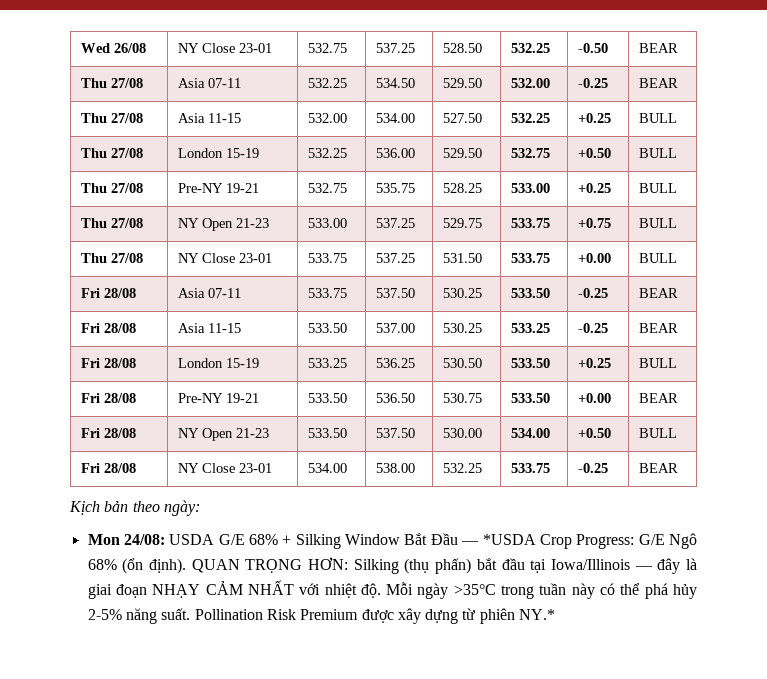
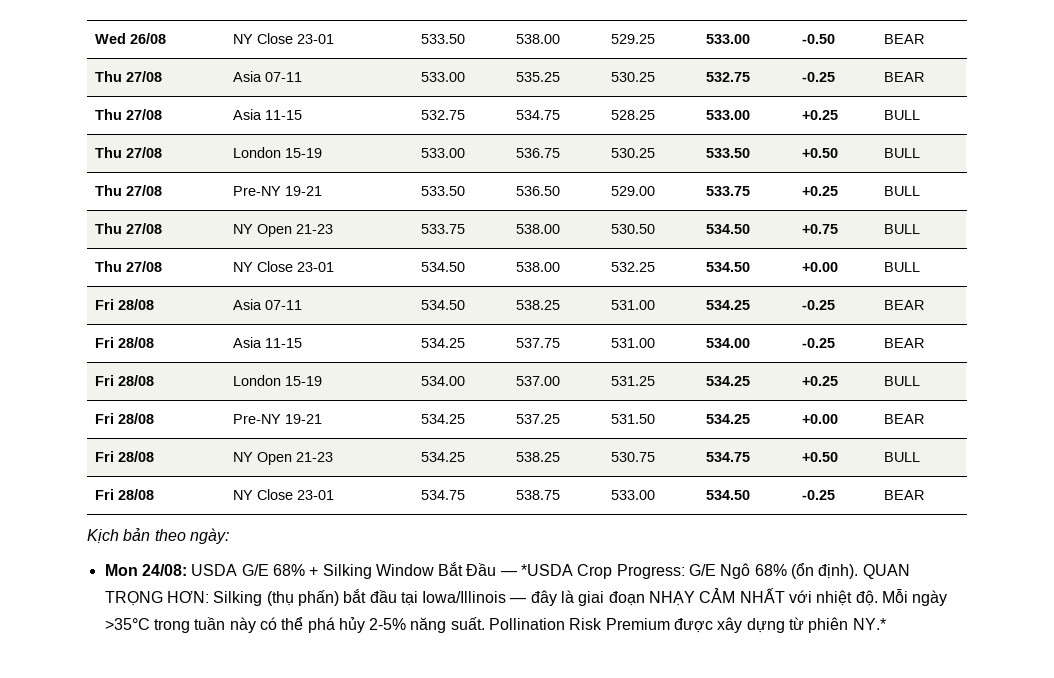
- Wed 26/08 | NY Close 23-01 | 532.75 | 537.25 | 528.50 | 532.25 | -0.50 | BEAR
+ Wed 26/08 | NY Close 23-01 | 533.50 | 538.00 | 529.25 | 533.00 | -0.50 | BEAR
- Thu 27/08 | Asia 07-11 | 532.25 | 534.50 | 529.50 | 532.00 | -0.25 | BEAR
+ Thu 27/08 | Asia 07-11 | 533.00 | 535.25 | 530.25 | 532.75 | -0.25 | BEAR
- Thu 27/08 | Asia 11-15 | 532.00 | 534.00 | 527.50 | 532.25 | +0.25 | BULL
- Thu 27/08 | London 15-19 | 532.25 | 536.00 | 529.50 | 532.75 | +0.50 | BULL
- Thu 27/08 | Pre-NY 19-21 | 532.75 | 535.75 | 528.25 | 533.00 | +0.25 | BULL
+ Thu 27/08 | Asia 11-15 | 532.75 | 534.75 | 528.25 | 533.00 | +0.25 | BULL
+ Thu 27/08 | London 15-19 | 533.00 | 536.75 | 530.25 | 533.50 | +0.50 | BULL
+ Thu 27/08 | Pre-NY 19-21 | 533.50 | 536.50 | 529.00 | 533.75 | +0.25 | BULL
- Thu 27/08 | NY Open 21-23 | 533.00 | 537.25 | 529.75 | 533.75 | +0.75 | BULL
+ Thu 27/08 | NY Open 21-23 | 533.75 | 538.00 | 530.50 | 534.50 | +0.75 | BULL
- Thu 27/08 | NY Close 23-01 | 533.75 | 537.25 | 531.50 | 533.75 | +0.00 | BULL
+ Thu 27/08 | NY Close 23-01 | 534.50 | 538.00 | 532.25 | 534.50 | +0.00 | BULL
- Fri 28/08 | Asia 07-11 | 533.75 | 537.50 | 530.25 | 533.50 | -0.25 | BEAR
+ Fri 28/08 | Asia 07-11 | 534.50 | 538.25 | 531.00 | 534.25 | -0.25 | BEAR
- Fri 28/08 | Asia 11-15 | 533.50 | 537.00 | 530.25 | 533.25 | -0.25 | BEAR
+ Fri 28/08 | Asia 11-15 | 534.25 | 537.75 | 531.00 | 534.00 | -0.25 | BEAR
- Fri 28/08 | London 15-19 | 533.25 | 536.25 | 530.50 | 533.50 | +0.25 | BULL
+ Fri 28/08 | London 15-19 | 534.00 | 537.00 | 531.25 | 534.25 | +0.25 | BULL
- Fri 28/08 | Pre-NY 19-21 | 533.50 | 536.50 | 530.75 | 533.50 | +0.00 | BEAR
+ Fri 28/08 | Pre-NY 19-21 | 534.25 | 537.25 | 531.50 | 534.25 | +0.00 | BEAR
- Fri 28/08 | NY Open 21-23 | 533.50 | 537.50 | 530.00 | 534.00 | +0.50 | BULL
+ Fri 28/08 | NY Open 21-23 | 534.25 | 538.25 | 530.75 | 534.75 | +0.50 | BULL
- Fri 28/08 | NY Close 23-01 | 534.00 | 538.00 | 532.25 | 533.75 | -0.25 | BEAR
+ Fri 28/08 | NY Close 23-01 | 534.75 | 538.75 | 533.00 | 534.50 | -0.25 | BEAR

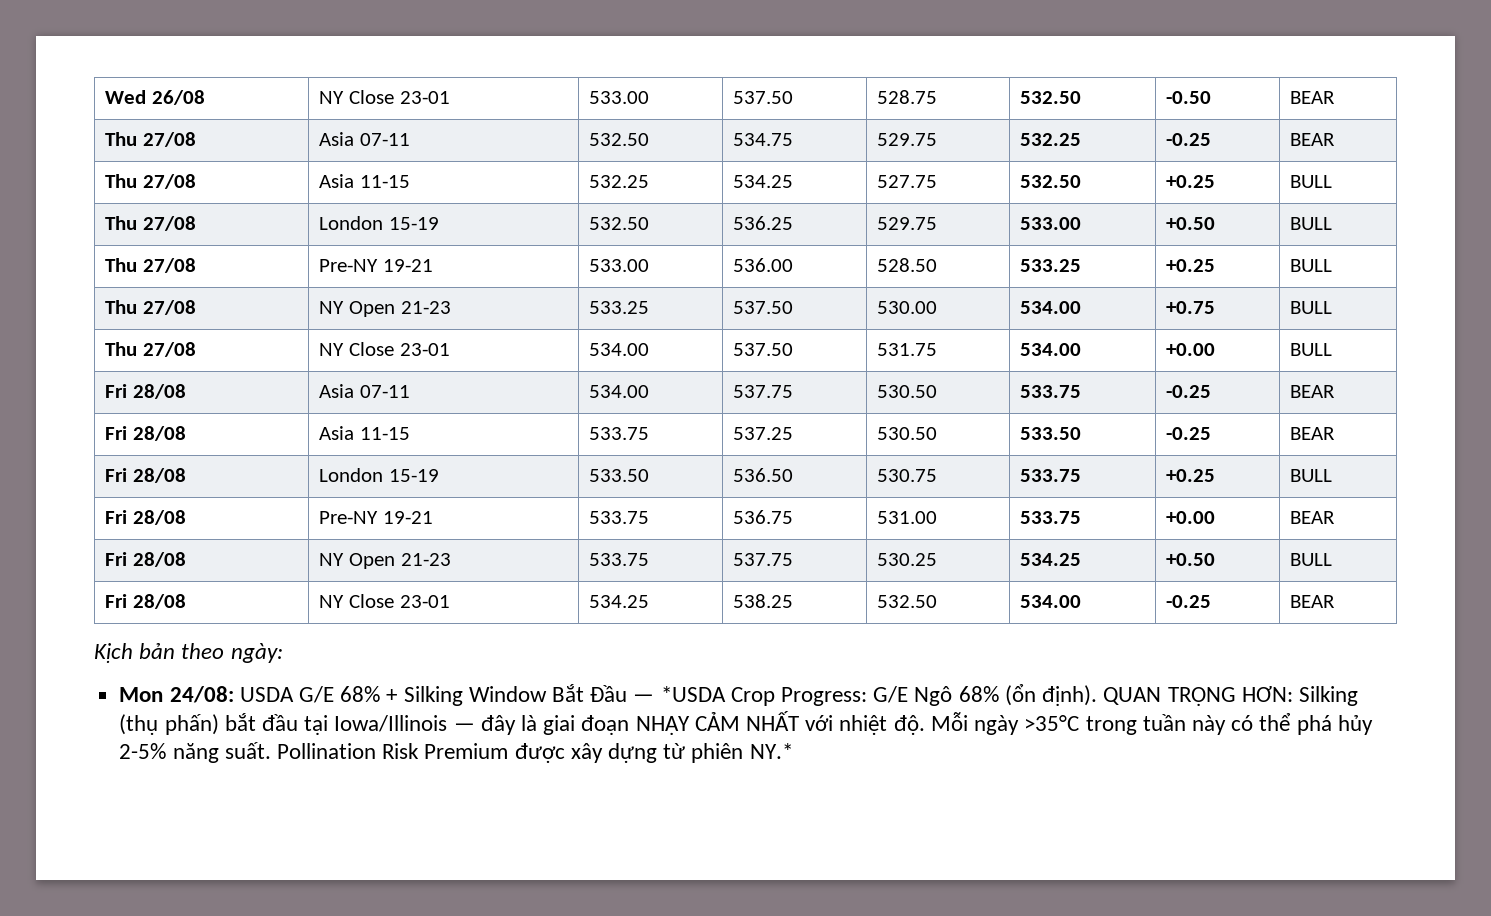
- Wed 26/08 | NY Close 23-01 | 533.50 | 538.00 | 529.25 | 533.00 | -0.50 | BEAR
+ Wed 26/08 | NY Close 23-01 | 533.00 | 537.50 | 528.75 | 532.50 | -0.50 | BEAR
- Thu 27/08 | Asia 07-11 | 533.00 | 535.25 | 530.25 | 532.75 | -0.25 | BEAR
+ Thu 27/08 | Asia 07-11 | 532.50 | 534.75 | 529.75 | 532.25 | -0.25 | BEAR
- Thu 27/08 | Asia 11-15 | 532.75 | 534.75 | 528.25 | 533.00 | +0.25 | BULL
+ Thu 27/08 | Asia 11-15 | 532.25 | 534.25 | 527.75 | 532.50 | +0.25 | BULL
- Thu 27/08 | London 15-19 | 533.00 | 536.75 | 530.25 | 533.50 | +0.50 | BULL
+ Thu 27/08 | London 15-19 | 532.50 | 536.25 | 529.75 | 533.00 | +0.50 | BULL
- Thu 27/08 | Pre-NY 19-21 | 533.50 | 536.50 | 529.00 | 533.75 | +0.25 | BULL
+ Thu 27/08 | Pre-NY 19-21 | 533.00 | 536.00 | 528.50 | 533.25 | +0.25 | BULL
- Thu 27/08 | NY Open 21-23 | 533.75 | 538.00 | 530.50 | 534.50 | +0.75 | BULL
+ Thu 27/08 | NY Open 21-23 | 533.25 | 537.50 | 530.00 | 534.00 | +0.75 | BULL
- Thu 27/08 | NY Close 23-01 | 534.50 | 538.00 | 532.25 | 534.50 | +0.00 | BULL
+ Thu 27/08 | NY Close 23-01 | 534.00 | 537.50 | 531.75 | 534.00 | +0.00 | BULL
- Fri 28/08 | Asia 07-11 | 534.50 | 538.25 | 531.00 | 534.25 | -0.25 | BEAR
+ Fri 28/08 | Asia 07-11 | 534.00 | 537.75 | 530.50 | 533.75 | -0.25 | BEAR
- Fri 28/08 | Asia 11-15 | 534.25 | 537.75 | 531.00 | 534.00 | -0.25 | BEAR
+ Fri 28/08 | Asia 11-15 | 533.75 | 537.25 | 530.50 | 533.50 | -0.25 | BEAR
- Fri 28/08 | London 15-19 | 534.00 | 537.00 | 531.25 | 534.25 | +0.25 | BULL
+ Fri 28/08 | London 15-19 | 533.50 | 536.50 | 530.75 | 533.75 | +0.25 | BULL
- Fri 28/08 | Pre-NY 19-21 | 534.25 | 537.25 | 531.50 | 534.25 | +0.00 | BEAR
+ Fri 28/08 | Pre-NY 19-21 | 533.75 | 536.75 | 531.00 | 533.75 | +0.00 | BEAR
- Fri 28/08 | NY Open 21-23 | 534.25 | 538.25 | 530.75 | 534.75 | +0.50 | BULL
+ Fri 28/08 | NY Open 21-23 | 533.75 | 537.75 | 530.25 | 534.25 | +0.50 | BULL
- Fri 28/08 | NY Close 23-01 | 534.75 | 538.75 | 533.00 | 534.50 | -0.25 | BEAR
+ Fri 28/08 | NY Close 23-01 | 534.25 | 538.25 | 532.50 | 534.00 | -0.25 | BEAR

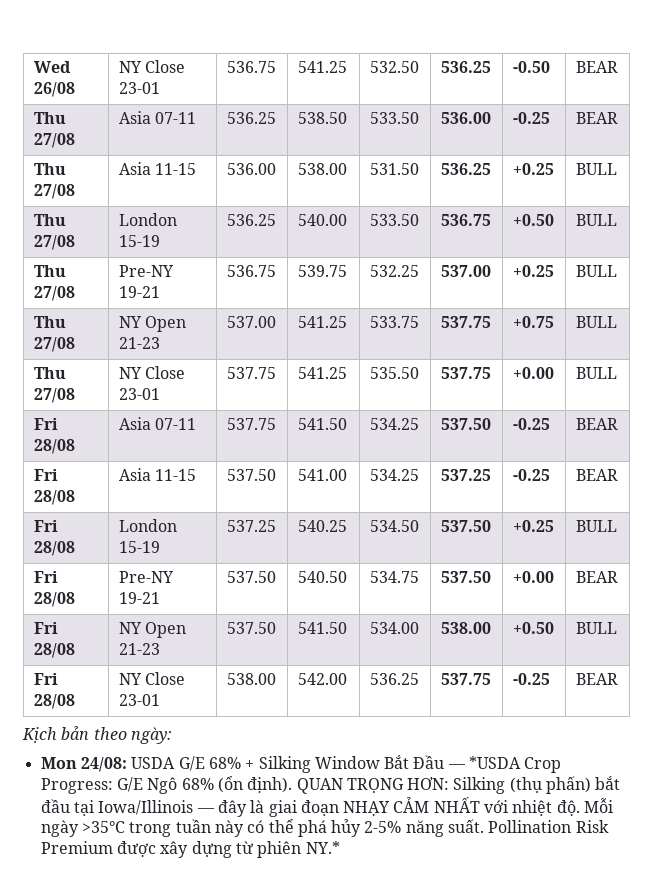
- Wed 26/08 | NY Close 23-01 | 533.00 | 537.50 | 528.75 | 532.50 | -0.50 | BEAR
+ Wed 26/08 | NY Close 23-01 | 536.75 | 541.25 | 532.50 | 536.25 | -0.50 | BEAR
- Thu 27/08 | Asia 07-11 | 532.50 | 534.75 | 529.75 | 532.25 | -0.25 | BEAR
+ Thu 27/08 | Asia 07-11 | 536.25 | 538.50 | 533.50 | 536.00 | -0.25 | BEAR
- Thu 27/08 | Asia 11-15 | 532.25 | 534.25 | 527.75 | 532.50 | +0.25 | BULL
+ Thu 27/08 | Asia 11-15 | 536.00 | 538.00 | 531.50 | 536.25 | +0.25 | BULL
- Thu 27/08 | London 15-19 | 532.50 | 536.25 | 529.75 | 533.00 | +0.50 | BULL
+ Thu 27/08 | London 15-19 | 536.25 | 540.00 | 533.50 | 536.75 | +0.50 | BULL
- Thu 27/08 | Pre-NY 19-21 | 533.00 | 536.00 | 528.50 | 533.25 | +0.25 | BULL
+ Thu 27/08 | Pre-NY 19-21 | 536.75 | 539.75 | 532.25 | 537.00 | +0.25 | BULL
- Thu 27/08 | NY Open 21-23 | 533.25 | 537.50 | 530.00 | 534.00 | +0.75 | BULL
+ Thu 27/08 | NY Open 21-23 | 537.00 | 541.25 | 533.75 | 537.75 | +0.75 | BULL
- Thu 27/08 | NY Close 23-01 | 534.00 | 537.50 | 531.75 | 534.00 | +0.00 | BULL
+ Thu 27/08 | NY Close 23-01 | 537.75 | 541.25 | 535.50 | 537.75 | +0.00 | BULL
- Fri 28/08 | Asia 07-11 | 534.00 | 537.75 | 530.50 | 533.75 | -0.25 | BEAR
+ Fri 28/08 | Asia 07-11 | 537.75 | 541.50 | 534.25 | 537.50 | -0.25 | BEAR
- Fri 28/08 | Asia 11-15 | 533.75 | 537.25 | 530.50 | 533.50 | -0.25 | BEAR
+ Fri 28/08 | Asia 11-15 | 537.50 | 541.00 | 534.25 | 537.25 | -0.25 | BEAR
- Fri 28/08 | London 15-19 | 533.50 | 536.50 | 530.75 | 533.75 | +0.25 | BULL
+ Fri 28/08 | London 15-19 | 537.25 | 540.25 | 534.50 | 537.50 | +0.25 | BULL
- Fri 28/08 | Pre-NY 19-21 | 533.75 | 536.75 | 531.00 | 533.75 | +0.00 | BEAR
+ Fri 28/08 | Pre-NY 19-21 | 537.50 | 540.50 | 534.75 | 537.50 | +0.00 | BEAR
- Fri 28/08 | NY Open 21-23 | 533.75 | 537.75 | 530.25 | 534.25 | +0.50 | BULL
+ Fri 28/08 | NY Open 21-23 | 537.50 | 541.50 | 534.00 | 538.00 | +0.50 | BULL
- Fri 28/08 | NY Close 23-01 | 534.25 | 538.25 | 532.50 | 534.00 | -0.25 | BEAR
+ Fri 28/08 | NY Close 23-01 | 538.00 | 542.00 | 536.25 | 537.75 | -0.25 | BEAR

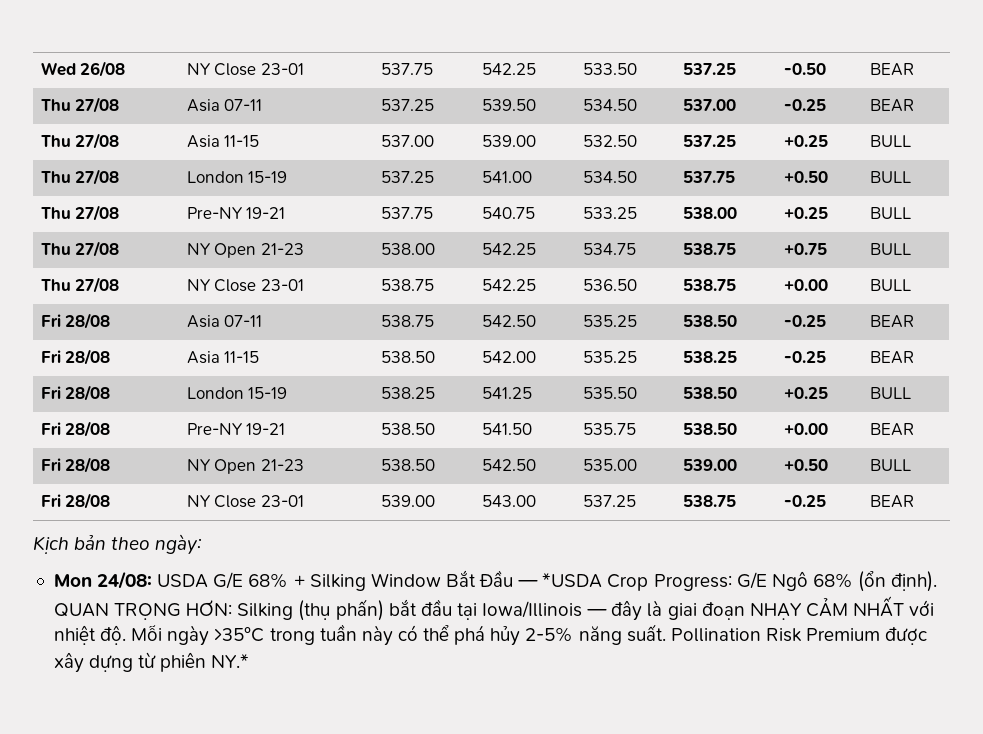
- Wed 26/08 | NY Close 23-01 | 536.75 | 541.25 | 532.50 | 536.25 | -0.50 | BEAR
+ Wed 26/08 | NY Close 23-01 | 537.75 | 542.25 | 533.50 | 537.25 | -0.50 | BEAR
- Thu 27/08 | Asia 07-11 | 536.25 | 538.50 | 533.50 | 536.00 | -0.25 | BEAR
+ Thu 27/08 | Asia 07-11 | 537.25 | 539.50 | 534.50 | 537.00 | -0.25 | BEAR
- Thu 27/08 | Asia 11-15 | 536.00 | 538.00 | 531.50 | 536.25 | +0.25 | BULL
+ Thu 27/08 | Asia 11-15 | 537.00 | 539.00 | 532.50 | 537.25 | +0.25 | BULL
- Thu 27/08 | London 15-19 | 536.25 | 540.00 | 533.50 | 536.75 | +0.50 | BULL
+ Thu 27/08 | London 15-19 | 537.25 | 541.00 | 534.50 | 537.75 | +0.50 | BULL
- Thu 27/08 | Pre-NY 19-21 | 536.75 | 539.75 | 532.25 | 537.00 | +0.25 | BULL
+ Thu 27/08 | Pre-NY 19-21 | 537.75 | 540.75 | 533.25 | 538.00 | +0.25 | BULL
- Thu 27/08 | NY Open 21-23 | 537.00 | 541.25 | 533.75 | 537.75 | +0.75 | BULL
+ Thu 27/08 | NY Open 21-23 | 538.00 | 542.25 | 534.75 | 538.75 | +0.75 | BULL
- Thu 27/08 | NY Close 23-01 | 537.75 | 541.25 | 535.50 | 537.75 | +0.00 | BULL
+ Thu 27/08 | NY Close 23-01 | 538.75 | 542.25 | 536.50 | 538.75 | +0.00 | BULL
- Fri 28/08 | Asia 07-11 | 537.75 | 541.50 | 534.25 | 537.50 | -0.25 | BEAR
+ Fri 28/08 | Asia 07-11 | 538.75 | 542.50 | 535.25 | 538.50 | -0.25 | BEAR
- Fri 28/08 | Asia 11-15 | 537.50 | 541.00 | 534.25 | 537.25 | -0.25 | BEAR
+ Fri 28/08 | Asia 11-15 | 538.50 | 542.00 | 535.25 | 538.25 | -0.25 | BEAR
- Fri 28/08 | London 15-19 | 537.25 | 540.25 | 534.50 | 537.50 | +0.25 | BULL
+ Fri 28/08 | London 15-19 | 538.25 | 541.25 | 535.50 | 538.50 | +0.25 | BULL
- Fri 28/08 | Pre-NY 19-21 | 537.50 | 540.50 | 534.75 | 537.50 | +0.00 | BEAR
+ Fri 28/08 | Pre-NY 19-21 | 538.50 | 541.50 | 535.75 | 538.50 | +0.00 | BEAR
- Fri 28/08 | NY Open 21-23 | 537.50 | 541.50 | 534.00 | 538.00 | +0.50 | BULL
+ Fri 28/08 | NY Open 21-23 | 538.50 | 542.50 | 535.00 | 539.00 | +0.50 | BULL
- Fri 28/08 | NY Close 23-01 | 538.00 | 542.00 | 536.25 | 537.75 | -0.25 | BEAR
+ Fri 28/08 | NY Close 23-01 | 539.00 | 543.00 | 537.25 | 538.75 | -0.25 | BEAR

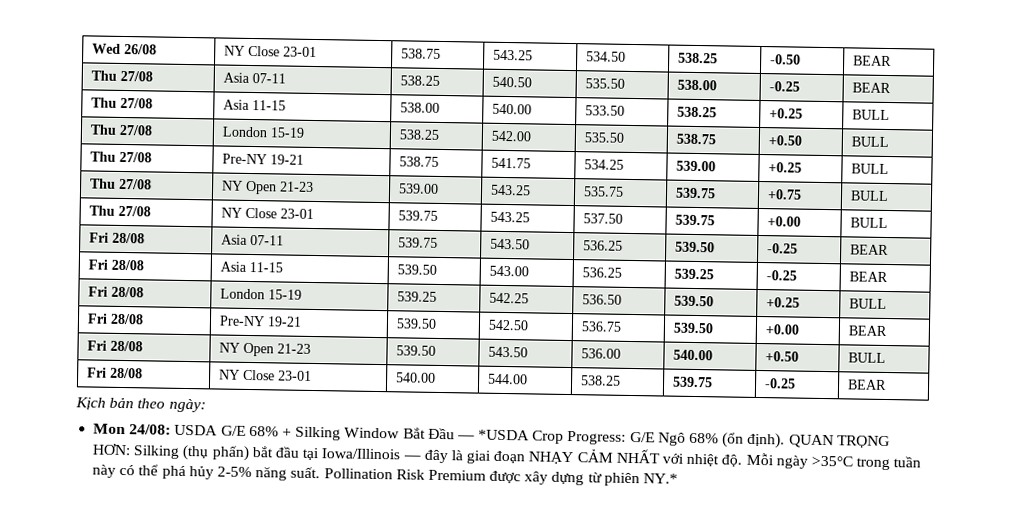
- Wed 26/08 | NY Close 23-01 | 537.75 | 542.25 | 533.50 | 537.25 | -0.50 | BEAR
+ Wed 26/08 | NY Close 23-01 | 538.75 | 543.25 | 534.50 | 538.25 | -0.50 | BEAR
- Thu 27/08 | Asia 07-11 | 537.25 | 539.50 | 534.50 | 537.00 | -0.25 | BEAR
+ Thu 27/08 | Asia 07-11 | 538.25 | 540.50 | 535.50 | 538.00 | -0.25 | BEAR
- Thu 27/08 | Asia 11-15 | 537.00 | 539.00 | 532.50 | 537.25 | +0.25 | BULL
+ Thu 27/08 | Asia 11-15 | 538.00 | 540.00 | 533.50 | 538.25 | +0.25 | BULL
- Thu 27/08 | London 15-19 | 537.25 | 541.00 | 534.50 | 537.75 | +0.50 | BULL
+ Thu 27/08 | London 15-19 | 538.25 | 542.00 | 535.50 | 538.75 | +0.50 | BULL
- Thu 27/08 | Pre-NY 19-21 | 537.75 | 540.75 | 533.25 | 538.00 | +0.25 | BULL
+ Thu 27/08 | Pre-NY 19-21 | 538.75 | 541.75 | 534.25 | 539.00 | +0.25 | BULL
- Thu 27/08 | NY Open 21-23 | 538.00 | 542.25 | 534.75 | 538.75 | +0.75 | BULL
+ Thu 27/08 | NY Open 21-23 | 539.00 | 543.25 | 535.75 | 539.75 | +0.75 | BULL
- Thu 27/08 | NY Close 23-01 | 538.75 | 542.25 | 536.50 | 538.75 | +0.00 | BULL
+ Thu 27/08 | NY Close 23-01 | 539.75 | 543.25 | 537.50 | 539.75 | +0.00 | BULL
- Fri 28/08 | Asia 07-11 | 538.75 | 542.50 | 535.25 | 538.50 | -0.25 | BEAR
+ Fri 28/08 | Asia 07-11 | 539.75 | 543.50 | 536.25 | 539.50 | -0.25 | BEAR
- Fri 28/08 | Asia 11-15 | 538.50 | 542.00 | 535.25 | 538.25 | -0.25 | BEAR
+ Fri 28/08 | Asia 11-15 | 539.50 | 543.00 | 536.25 | 539.25 | -0.25 | BEAR
- Fri 28/08 | London 15-19 | 538.25 | 541.25 | 535.50 | 538.50 | +0.25 | BULL
+ Fri 28/08 | London 15-19 | 539.25 | 542.25 | 536.50 | 539.50 | +0.25 | BULL
- Fri 28/08 | Pre-NY 19-21 | 538.50 | 541.50 | 535.75 | 538.50 | +0.00 | BEAR
+ Fri 28/08 | Pre-NY 19-21 | 539.50 | 542.50 | 536.75 | 539.50 | +0.00 | BEAR
- Fri 28/08 | NY Open 21-23 | 538.50 | 542.50 | 535.00 | 539.00 | +0.50 | BULL
+ Fri 28/08 | NY Open 21-23 | 539.50 | 543.50 | 536.00 | 540.00 | +0.50 | BULL
- Fri 28/08 | NY Close 23-01 | 539.00 | 543.00 | 537.25 | 538.75 | -0.25 | BEAR
+ Fri 28/08 | NY Close 23-01 | 540.00 | 544.00 | 538.25 | 539.75 | -0.25 | BEAR

